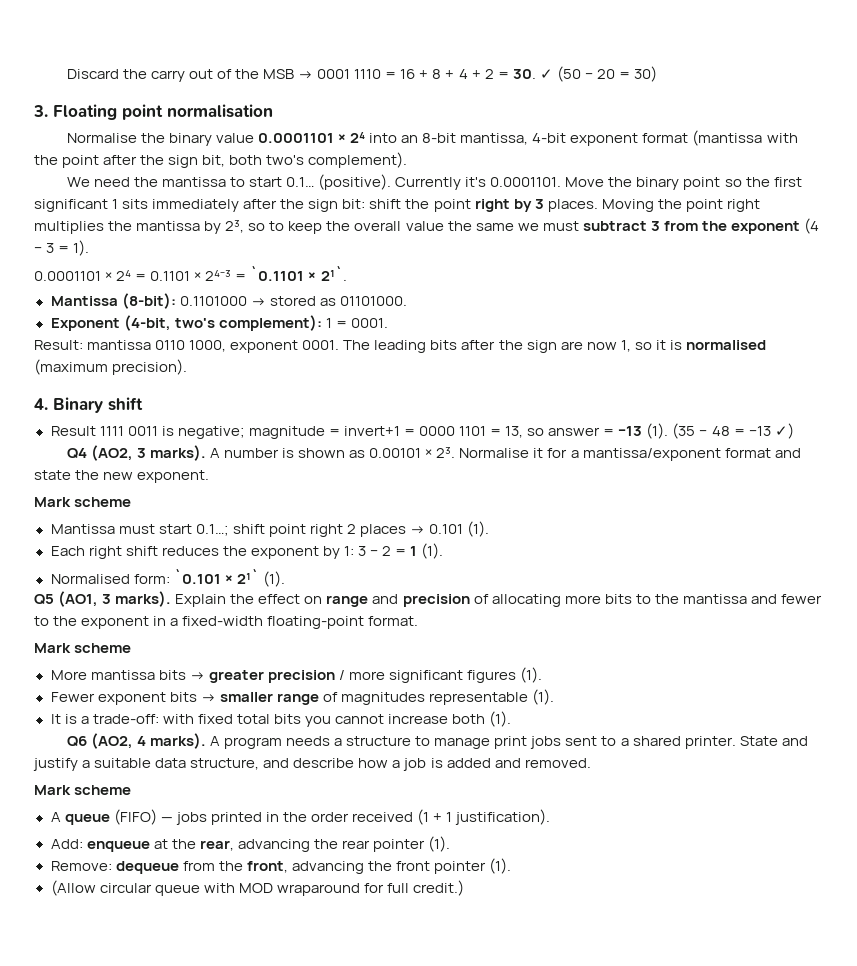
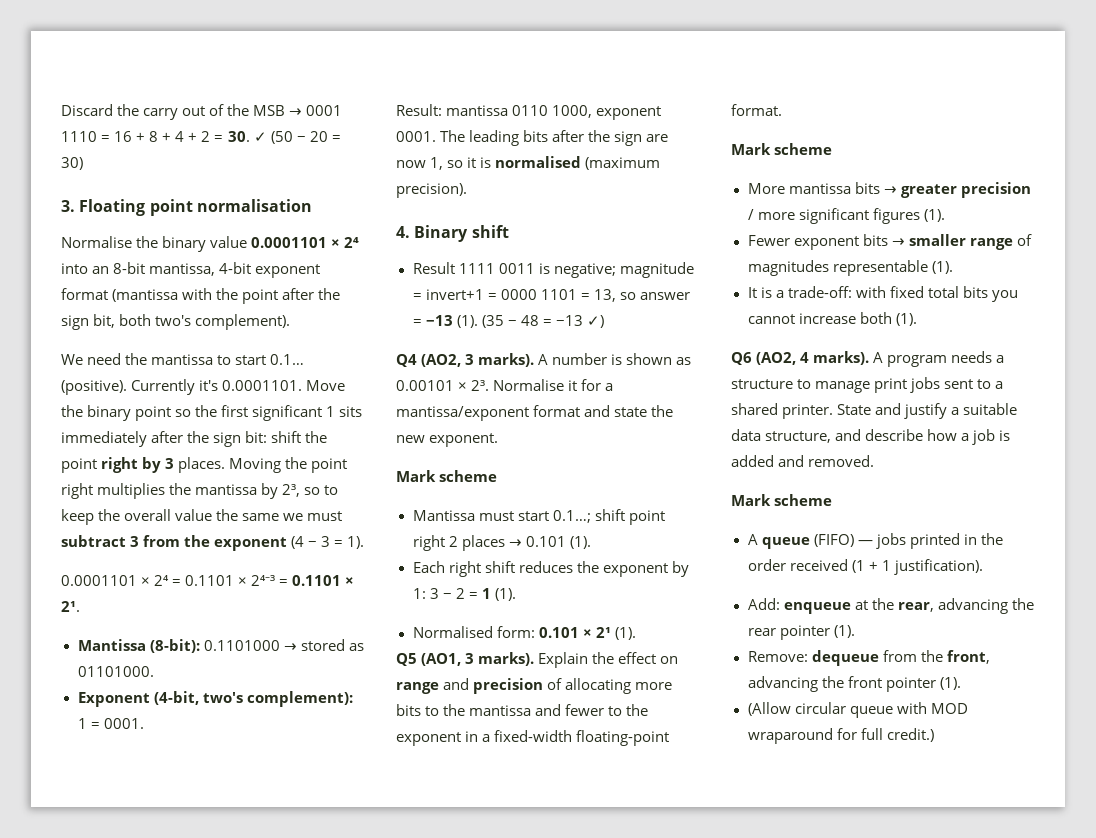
- 0.0001101 × 2⁴ = 0.1101 × 2⁴⁻³ = `0.1101 × 2¹`.
+ 0.0001101 × 2⁴ = 0.1101 × 2⁴⁻³ = 0.1101 × 2¹.
- Normalised form: `0.101 × 2¹` (1).
+ Normalised form: 0.101 × 2¹ (1).

